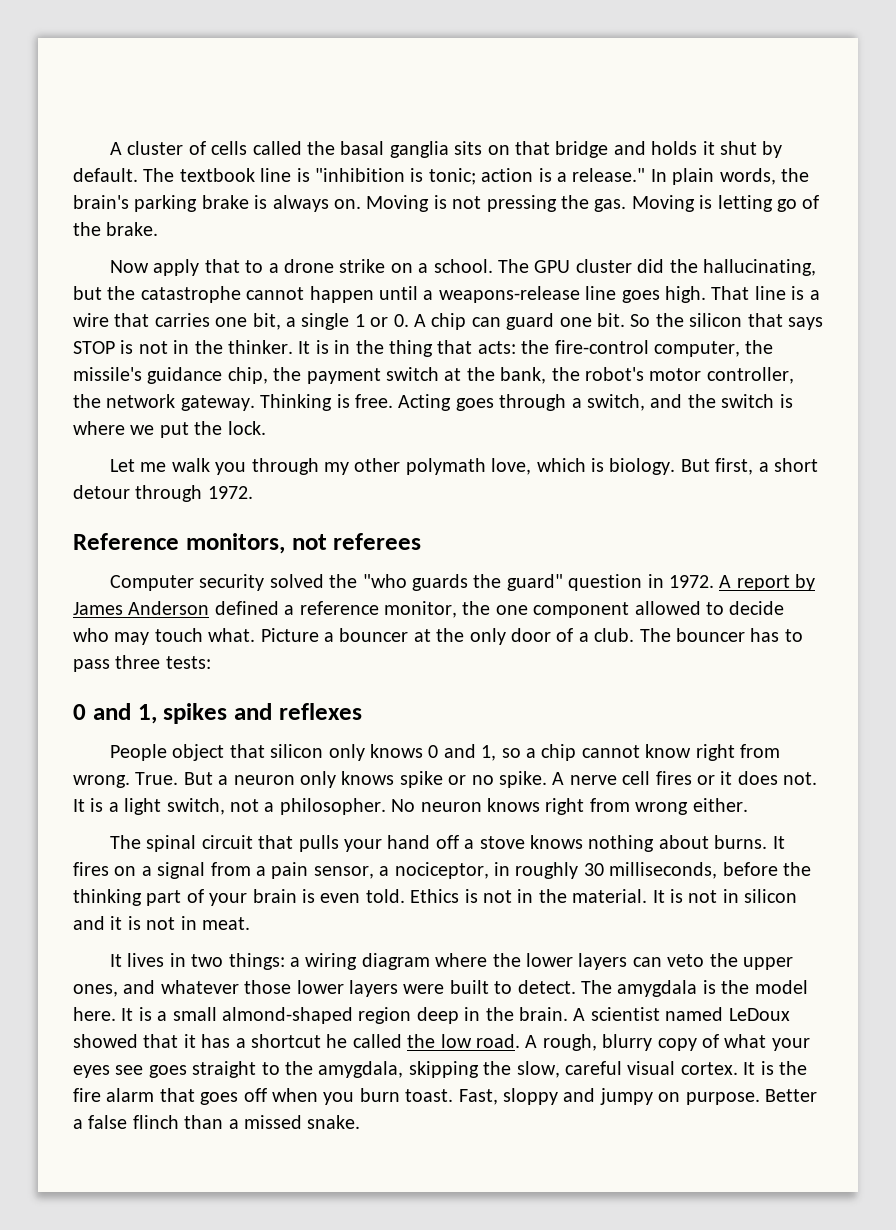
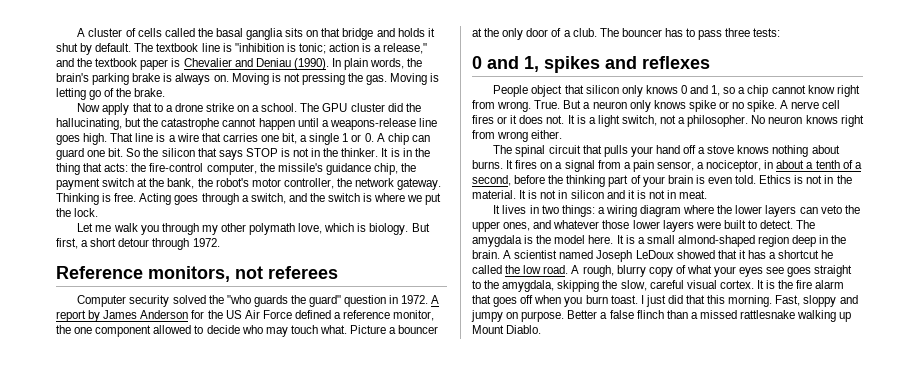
- The textbook line is "inhibition is tonic; action is a release."
+ The textbook line is "inhibition is tonic; action is a release," and the textbook paper is Chevalier and Deniau (1990).
- A report by James Anderson defined a reference monitor, the one component allowed to decide who may touch what.
+ A report by James Anderson for the US Air Force defined a reference monitor, the one component allowed to decide who may touch what.
- It fires on a signal from a pain sensor, a nociceptor, in roughly 30 milliseconds, before the thinking part of your brain is even told.
+ It fires on a signal from a pain sensor, a nociceptor, in about a tenth of a second, before the thinking part of your brain is even told.
- A scientist named LeDoux showed that it has a shortcut he called the low road.
+ A scientist named Joseph LeDoux showed that it has a shortcut he called the low road.
+ I just did that this morning.
- Better a false flinch than a missed snake.
+ Better a false flinch than a missed rattlesnake walking up Mount Diablo.

